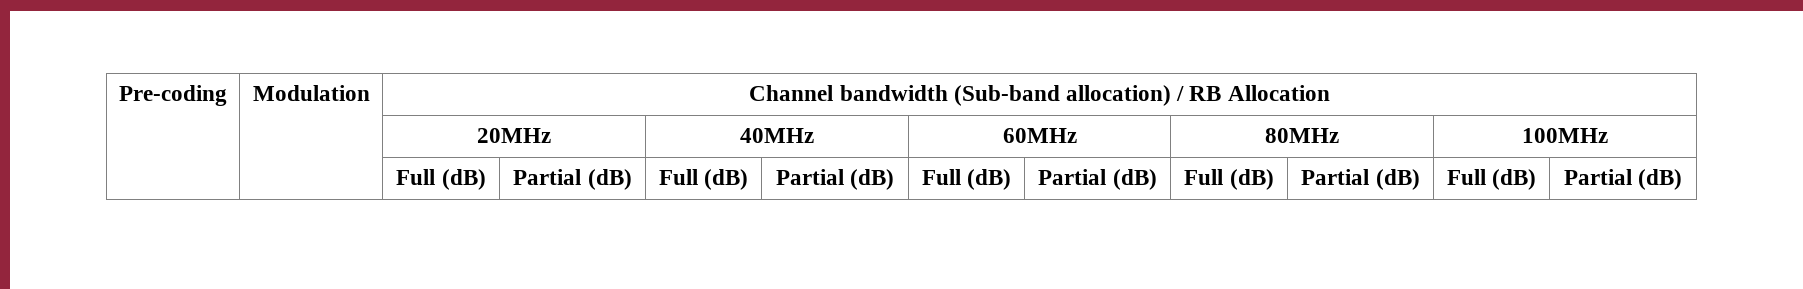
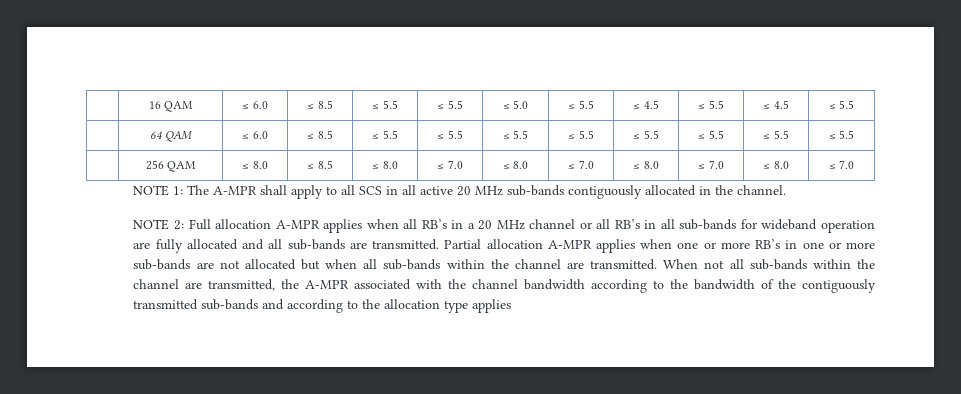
- Pre-coding | Modulation | Channel bandwidth (Sub-band allocation) / RB Allocation
- | | 20MHz | 40MHz | 60MHz | 80MHz | 100MHz
- | | Full (dB) | Partial (dB) | Full (dB) | Partial (dB) | Full (dB) | Partial (dB) | Full (dB) | Partial (dB) | Full (dB) | Partial (dB)
+ | 16 QAM | ≤ 6.0 | ≤ 8.5 | ≤ 5.5 | ≤ 5.5 | ≤ 5.0 | ≤ 5.5 | ≤ 4.5 | ≤ 5.5 | ≤ 4.5 | ≤ 5.5
+ | 64 QAM | ≤ 6.0 | ≤ 8.5 | ≤ 5.5 | ≤ 5.5 | ≤ 5.5 | ≤ 5.5 | ≤ 5.5 | ≤ 5.5 | ≤ 5.5 | ≤ 5.5
+ | 256 QAM | ≤ 8.0 | ≤ 8.5 | ≤ 8.0 | ≤ 7.0 | ≤ 8.0 | ≤ 7.0 | ≤ 8.0 | ≤ 7.0 | ≤ 8.0 | ≤ 7.0
+ NOTE 1: The A-MPR shall apply to all SCS in all active 20 MHz sub-bands contiguously allocated in the channel.
+ NOTE 2: Full allocation A-MPR applies when all RB’s in a 20 MHz channel or all RB’s in all sub-bands for wideband operation are fully allocated and all sub-bands are transmitted. Partial allocation A-MPR applies when one or more RB’s in one or more sub-bands are not allocated but when all sub-bands within the channel are transmitted. When not all sub-bands within the channel are transmitted, the A-MPR associated with the channel bandwidth according to the bandwidth of the contiguously transmitted sub-bands and according to the allocation type applies

